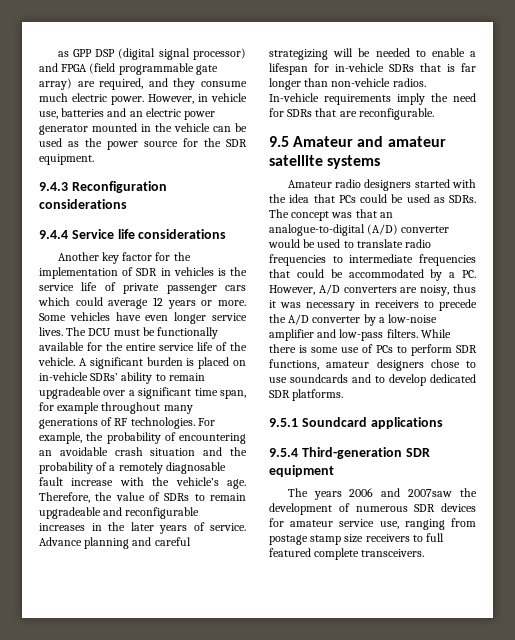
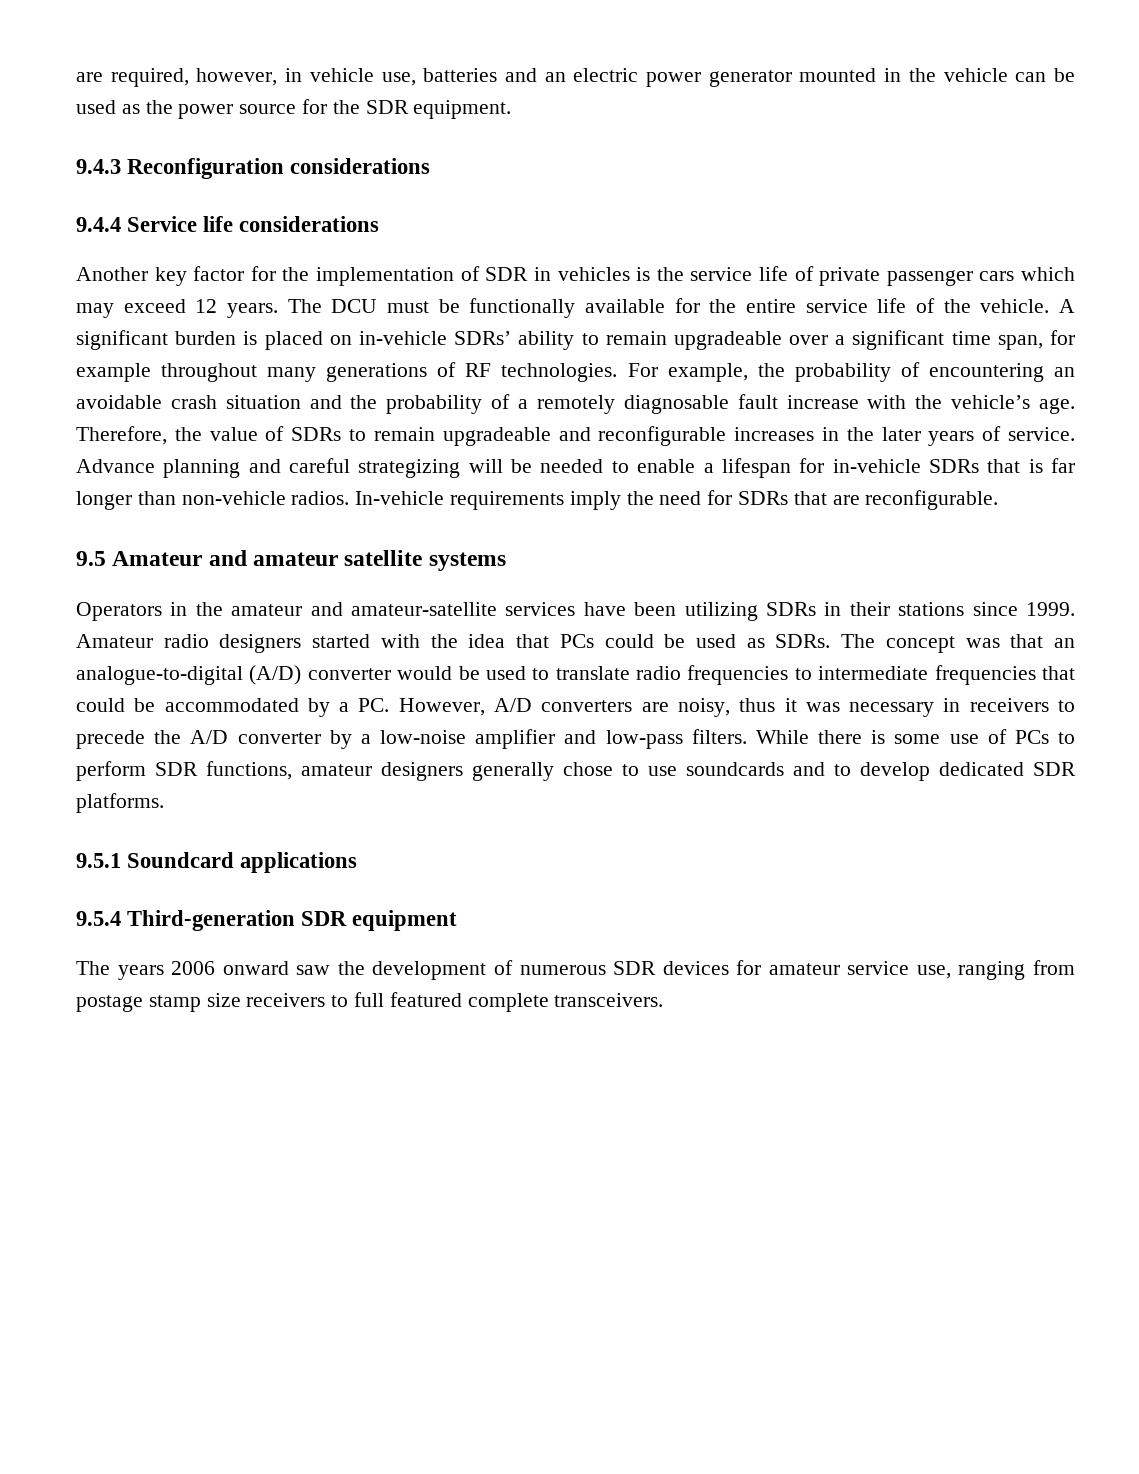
- as GPP DSP (digital signal processor) and FPGA (field programmable gate array) are required, and they consume much electric power. However, in vehicle use, batteries and an electric power generator mounted in the vehicle can be used as the power source for the SDR equipment.
+ are required, however, in vehicle use, batteries and an electric power generator mounted in the vehicle can be used as the power source for the SDR equipment.
- Another key factor for the implementation of SDR in vehicles is the service life of private passenger cars which could average 12 years or more. Some vehicles have even longer service lives.
+ Another key factor for the implementation of SDR in vehicles is the service life of private passenger cars which may exceed 12 years.
+ Operators in the amateur and amateur-satellite services have been utilizing SDRs in their stations since 1999.
- While there is some use of PCs to perform SDR functions, amateur designers chose to use soundcards and to develop dedicated SDR platforms.
+ While there is some use of PCs to perform SDR functions, amateur designers generally chose to use soundcards and to develop dedicated SDR platforms.
- The years 2006 and 2007saw the development of numerous SDR devices for amateur service use, ranging from postage stamp size receivers to full featured complete transceivers.
+ The years 2006 onward saw the development of numerous SDR devices for amateur service use, ranging from postage stamp size receivers to full featured complete transceivers.

